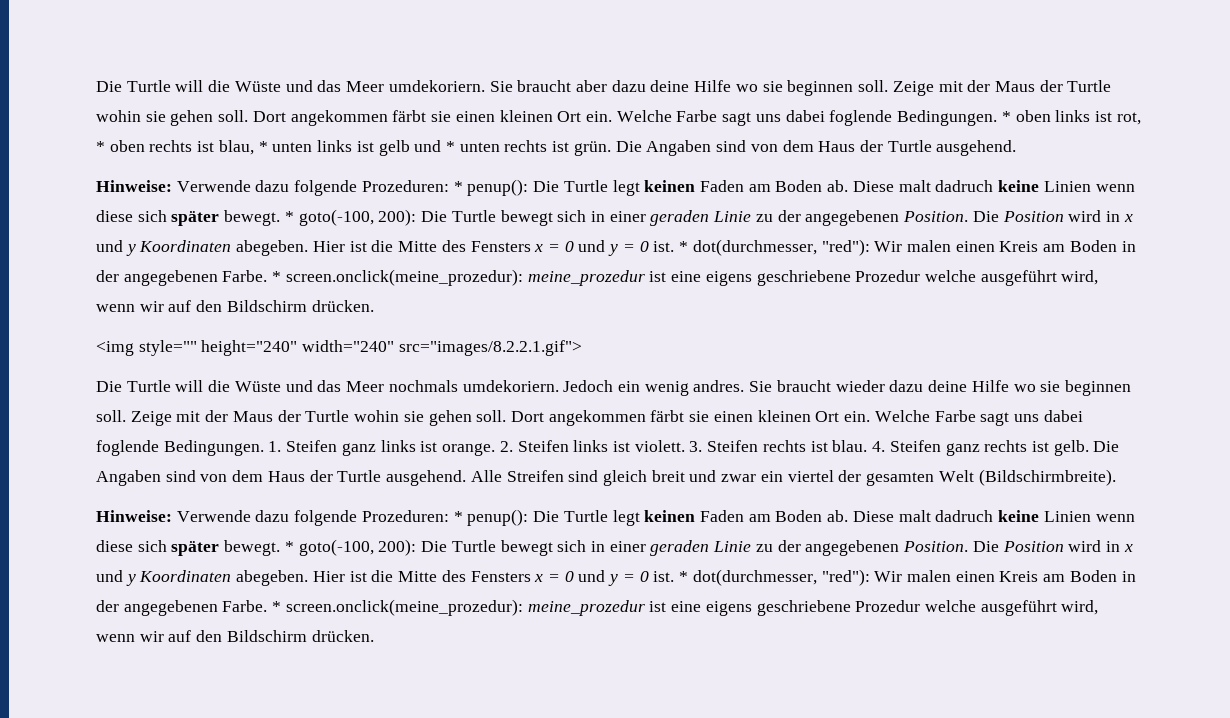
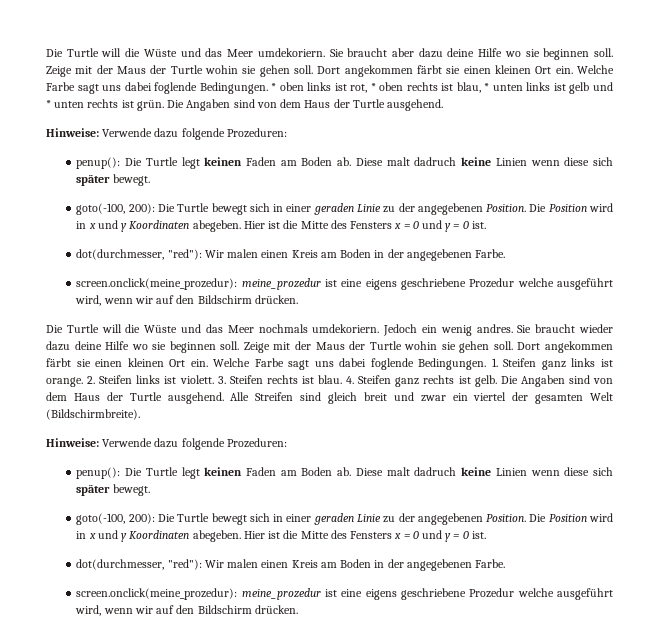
  * oben links ist rot, * oben rechts ist blau, * unten links ist gelb und * unten rechts ist grün. Die Angaben sind von dem Haus der Turtle ausgehend.
- Hinweise: Verwende dazu folgende Prozeduren: * penup(): Die Turtle legt keinen Faden am Boden ab. Diese malt dadruch keine Linien wenn diese sich später bewegt. * goto(-100, 200): Die Turtle bewegt sich in einer geraden Linie zu der angegebenen Position. Die Position wird in x und y Koordinaten abegeben. Hier ist die Mitte des Fensters x = 0 und y = 0 ist. * dot(durchmesser, "red"): Wir malen einen Kreis am Boden in der angegebenen Farbe. * screen.onclick(meine_prozedur):
+ Hinweise: Verwende dazu folgende Prozeduren:
+ penup(): Die Turtle legt keinen Faden am Boden ab. Diese malt dadruch keine Linien wenn diese sich später bewegt.
+ goto(-100, 200): Die Turtle bewegt sich in einer geraden Linie zu der angegebenen Position. Die Position wird in x und y Koordinaten abegeben. Hier ist die Mitte des Fensters x = 0 und y = 0 ist.
+ dot(durchmesser, "red"): Wir malen einen Kreis am Boden in der angegebenen Farbe.
+ screen.onclick(meine_prozedur):
- <img style="" height="240" width="240" src="images/8.2.2.1.gif">
  Alle Streifen sind gleich breit und zwar ein viertel der gesamten Welt (Bildschirmbreite).
- Hinweise: Verwende dazu folgende Prozeduren: * penup(): Die Turtle legt keinen Faden am Boden ab. Diese malt dadruch keine Linien wenn diese sich später bewegt. * goto(-100, 200): Die Turtle bewegt sich in einer geraden Linie zu der angegebenen Position. Die Position wird in x und y Koordinaten abegeben. Hier ist die Mitte des Fensters x = 0 und y = 0 ist. * dot(durchmesser, "red"): Wir malen einen Kreis am Boden in der angegebenen Farbe. * screen.onclick(meine_prozedur):
+ Hinweise: Verwende dazu folgende Prozeduren:
+ penup(): Die Turtle legt keinen Faden am Boden ab. Diese malt dadruch keine Linien wenn diese sich später bewegt.
+ goto(-100, 200): Die Turtle bewegt sich in einer geraden Linie zu der angegebenen Position. Die Position wird in x und y Koordinaten abegeben. Hier ist die Mitte des Fensters x = 0 und y = 0 ist.
+ dot(durchmesser, "red"): Wir malen einen Kreis am Boden in der angegebenen Farbe.
+ screen.onclick(meine_prozedur):

